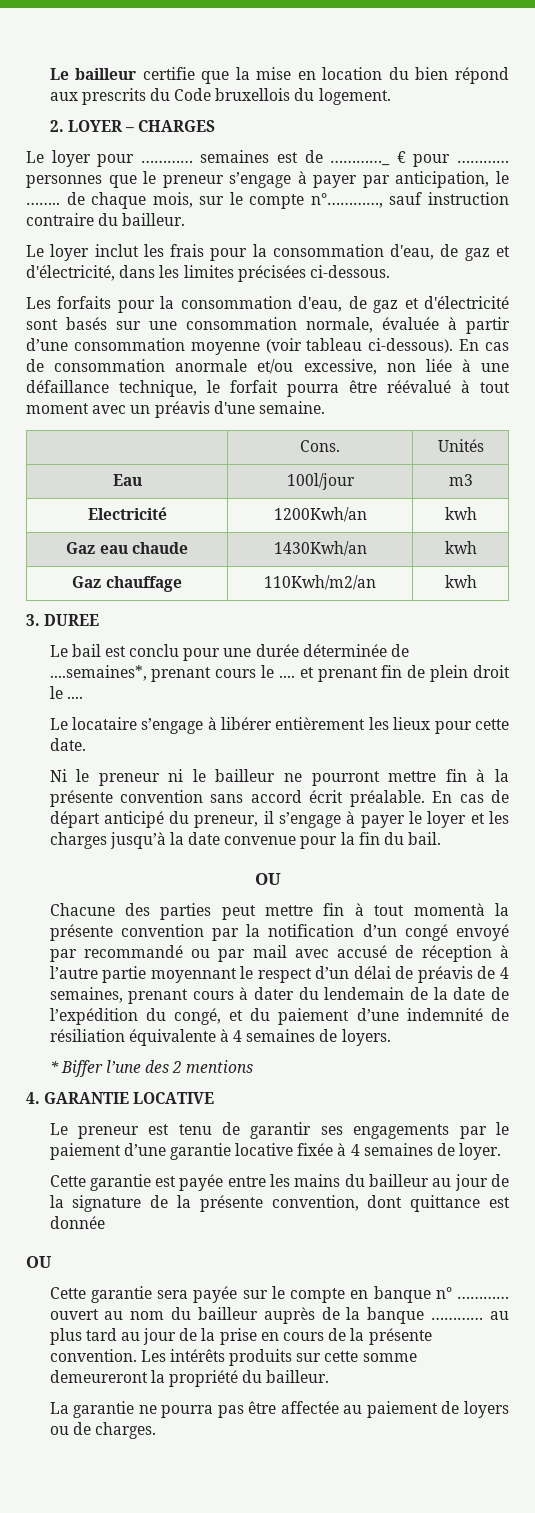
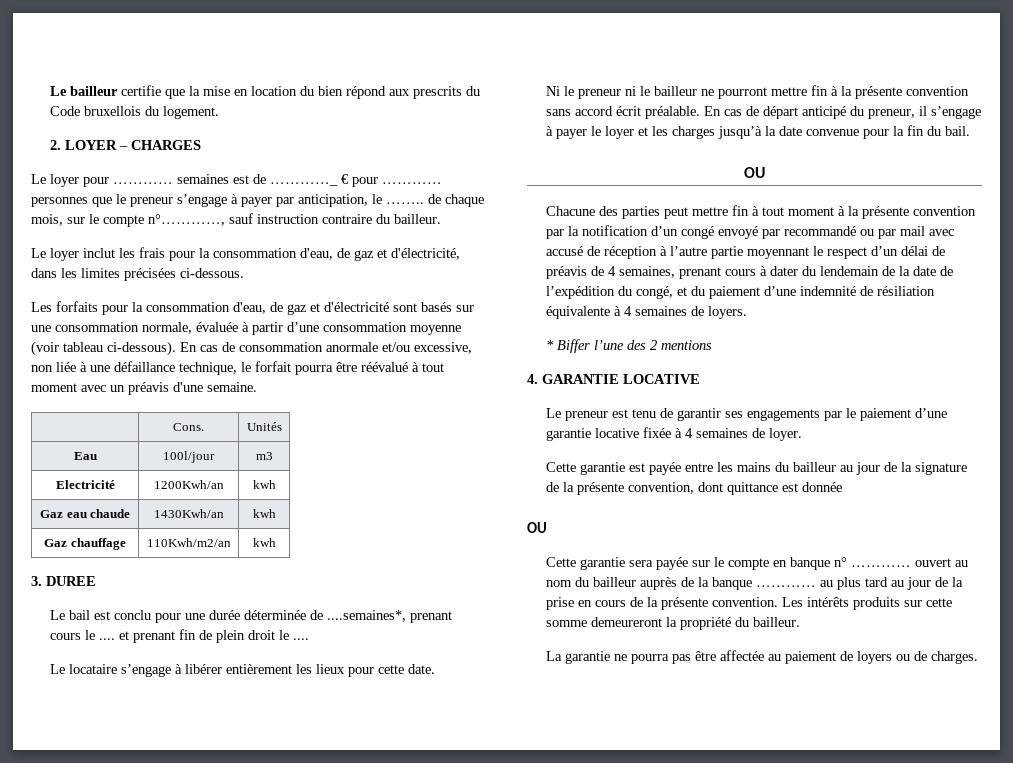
- Chacune des parties peut mettre fin à tout momentà la présente convention par la notification d’un congé envoyé par recommandé ou par mail avec accusé de réception à l’autre partie moyennant le respect d’un délai de préavis de 4 semaines, prenant cours à dater du lendemain de la date de l’expédition du congé, et du paiement d’une indemnité de résiliation équivalente à 4 semaines de loyers.
+ Chacune des parties peut mettre fin à tout moment à la présente convention par la notification d’un congé envoyé par recommandé ou par mail avec accusé de réception à l’autre partie moyennant le respect d’un délai de préavis de 4 semaines, prenant cours à dater du lendemain de la date de l’expédition du congé, et du paiement d’une indemnité de résiliation équivalente à 4 semaines de loyers.

